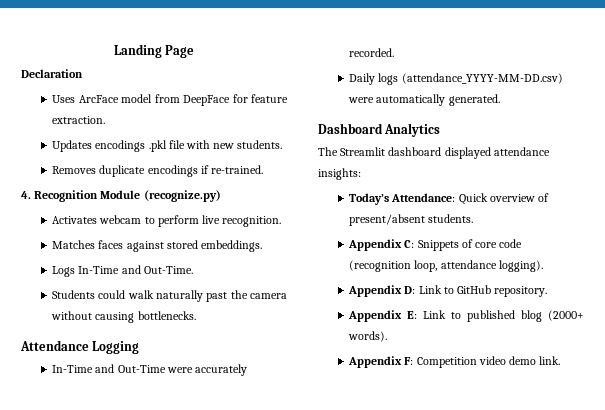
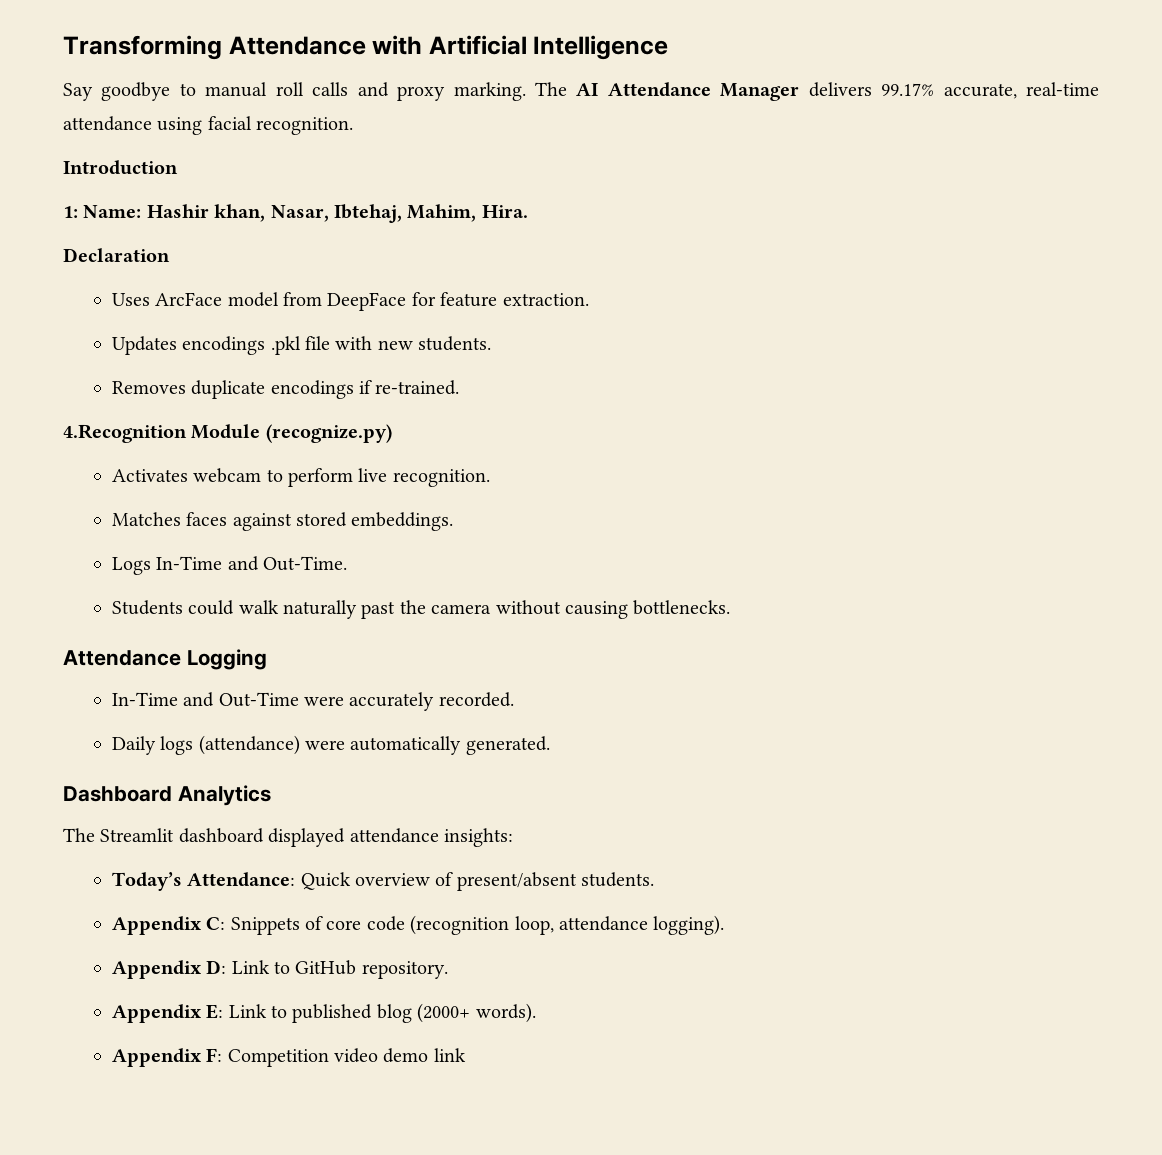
- Landing Page
+ Transforming Attendance with Artificial Intelligence
+ Say goodbye to manual roll calls and proxy marking. The AI Attendance Manager delivers 99.17% accurate, real-time attendance using facial recognition.
+ Introduction
+ 1: Name: Hashir khan, Nasar, Ibtehaj, Mahim, Hira.
- 4. Recognition Module (recognize.py)
+ 4.Recognition Module (recognize.py)
- Daily logs (attendance_YYYY-MM-DD.csv) were automatically generated.
+ Daily logs (attendance) were automatically generated.
- Appendix F: Competition video demo link.
+ Appendix F: Competition video demo link

